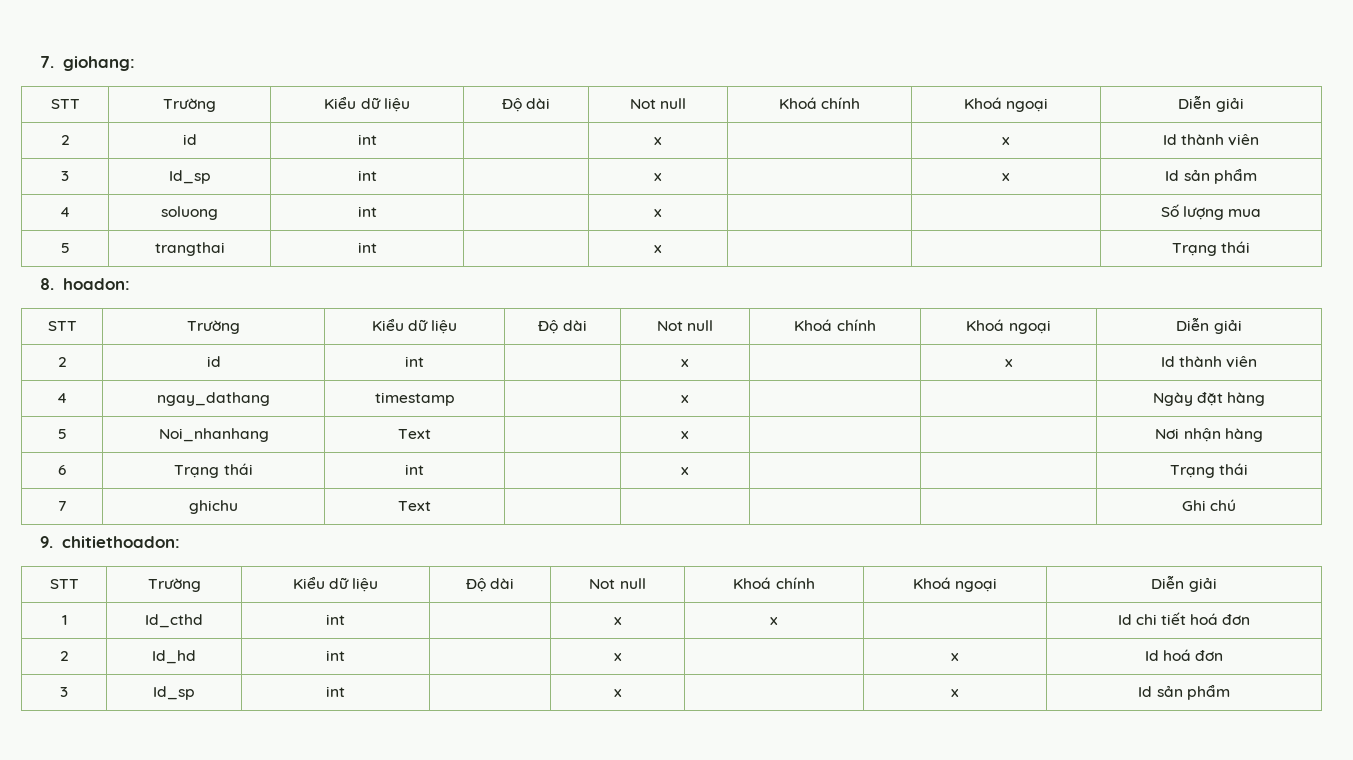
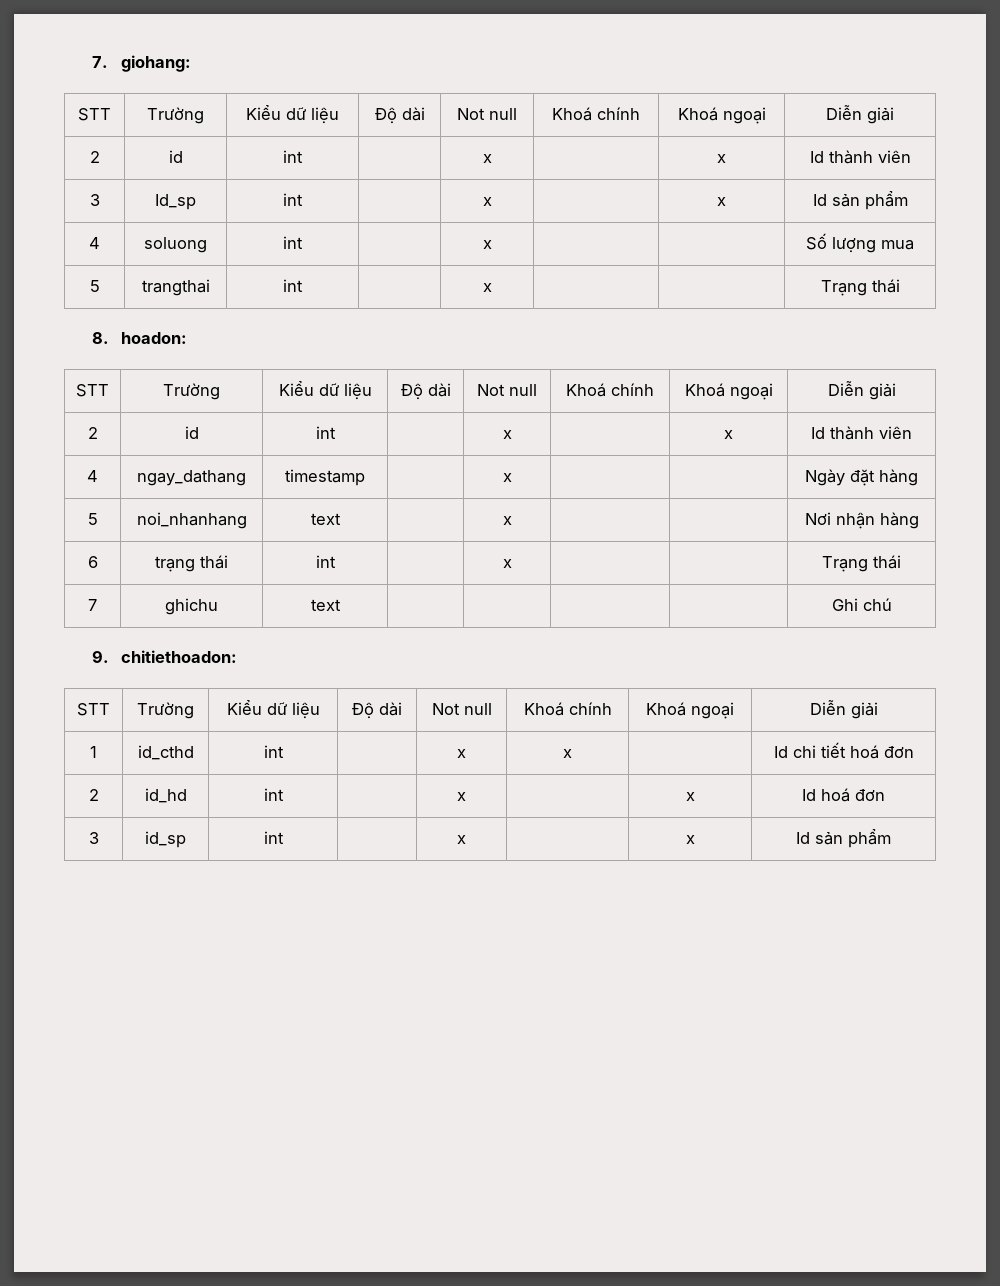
- 5 | Noi_nhanhang | Text | | x | | | Nơi nhận hàng
+ 5 | noi_nhanhang | text | | x | | | Nơi nhận hàng
- 6 | Trạng thái | int | | x | | | Trạng thái
+ 6 | trạng thái | int | | x | | | Trạng thái
- 7 | ghichu | Text | | | | | Ghi chú
+ 7 | ghichu | text | | | | | Ghi chú
- 1 | Id_cthd | int | | x | x | | Id chi tiết hoá đơn
+ 1 | id_cthd | int | | x | x | | Id chi tiết hoá đơn
- 2 | Id_hd | int | | x | | x | Id hoá đơn
- 3 | Id_sp | int | | x | | x | Id sản phẩm
+ 2 | id_hd | int | | x | | x | Id hoá đơn
+ 3 | id_sp | int | | x | | x | Id sản phẩm

